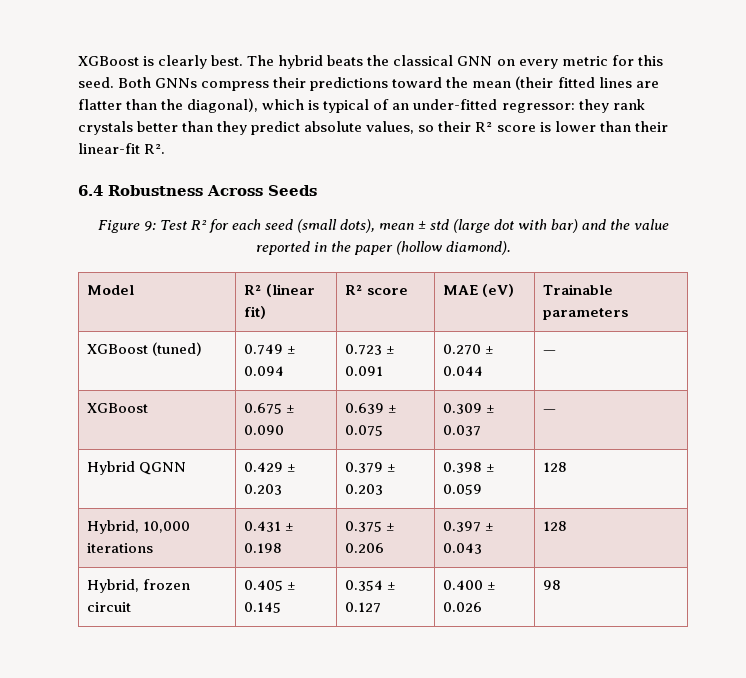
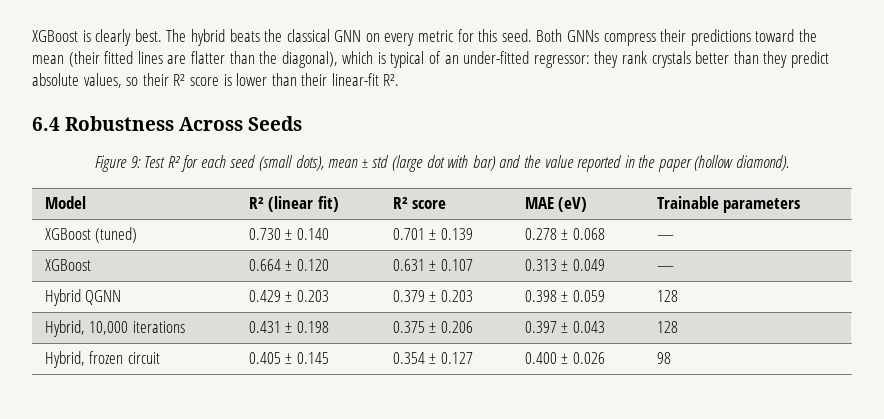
- XGBoost (tuned) | 0.749 ± 0.094 | 0.723 ± 0.091 | 0.270 ± 0.044 | —
- XGBoost | 0.675 ± 0.090 | 0.639 ± 0.075 | 0.309 ± 0.037 | —
+ XGBoost (tuned) | 0.730 ± 0.140 | 0.701 ± 0.139 | 0.278 ± 0.068 | —
+ XGBoost | 0.664 ± 0.120 | 0.631 ± 0.107 | 0.313 ± 0.049 | —

